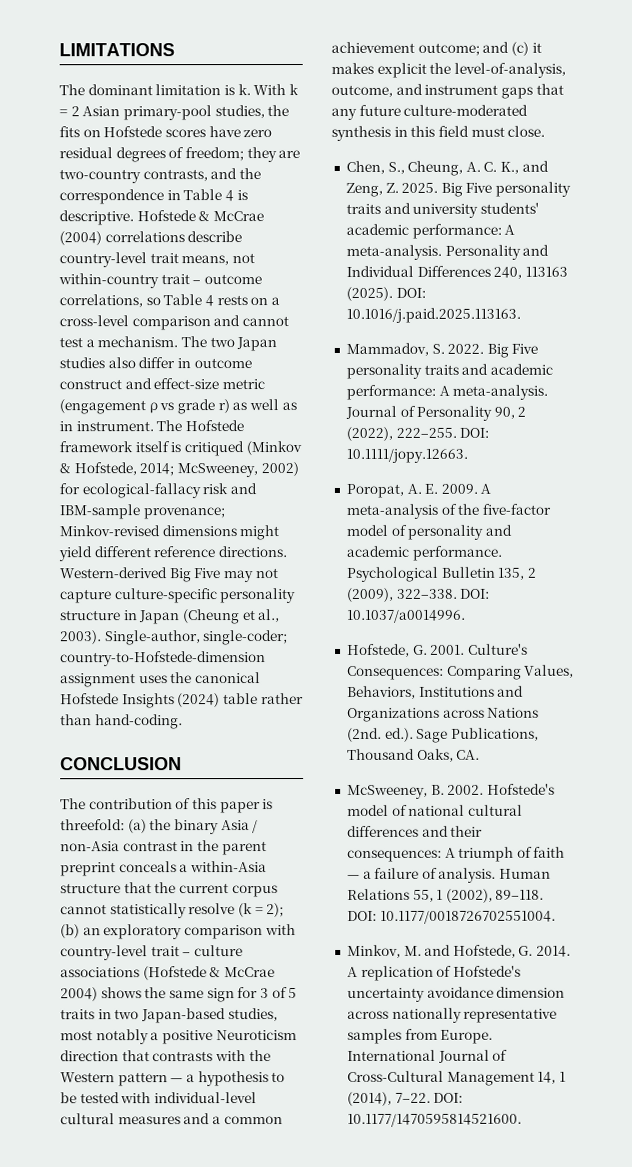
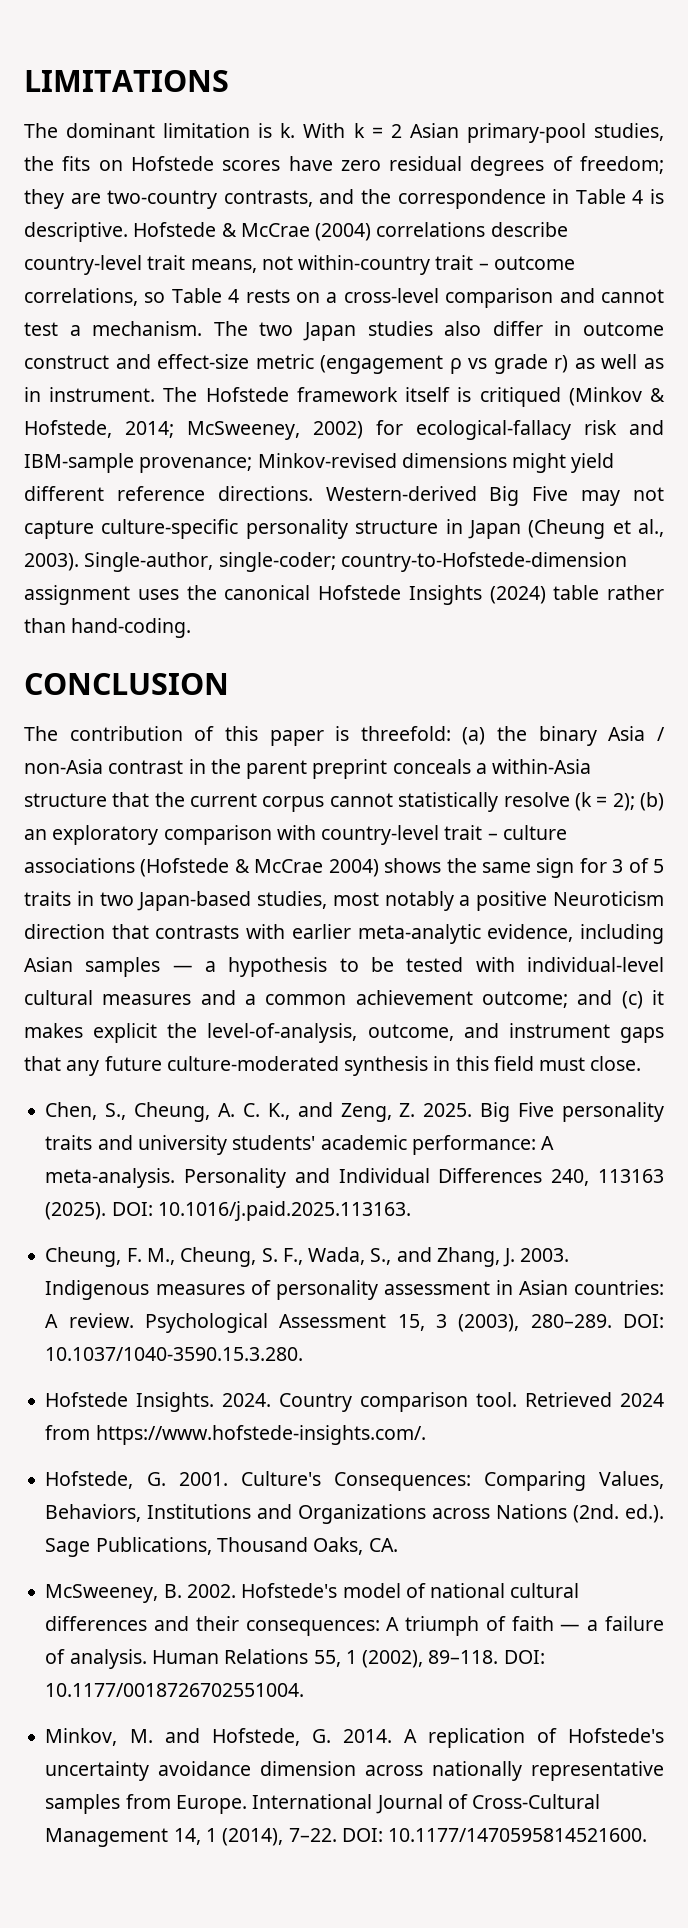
- (b) an exploratory comparison with country-level trait – culture associations (Hofstede & McCrae 2004) shows the same sign for 3 of 5 traits in two Japan-based studies, most notably a positive Neuroticism direction that contrasts with the Western pattern — a hypothesis to be tested with individual-level cultural measures and a common achievement outcome;
+ (b) an exploratory comparison with country-level trait – culture associations (Hofstede & McCrae 2004) shows the same sign for 3 of 5 traits in two Japan-based studies, most notably a positive Neuroticism direction that contrasts with earlier meta-analytic evidence, including Asian samples — a hypothesis to be tested with individual-level cultural measures and a common achievement outcome;
- Mammadov, S. 2022. Big Five personality traits and academic performance: A meta-analysis. Journal of Personality 90, 2 (2022), 222–255. DOI: 10.1111/jopy.12663.
- Poropat, A. E. 2009. A meta-analysis of the five-factor model of personality and academic performance. Psychological Bulletin 135, 2 (2009), 322–338. DOI: 10.1037/a0014996.
+ Cheung, F. M., Cheung, S. F., Wada, S., and Zhang, J. 2003. Indigenous measures of personality assessment in Asian countries: A review. Psychological Assessment 15, 3 (2003), 280–289. DOI: 10.1037/1040-3590.15.3.280.
+ Hofstede Insights. 2024. Country comparison tool. Retrieved 2024 from https://www.hofstede-insights.com/.

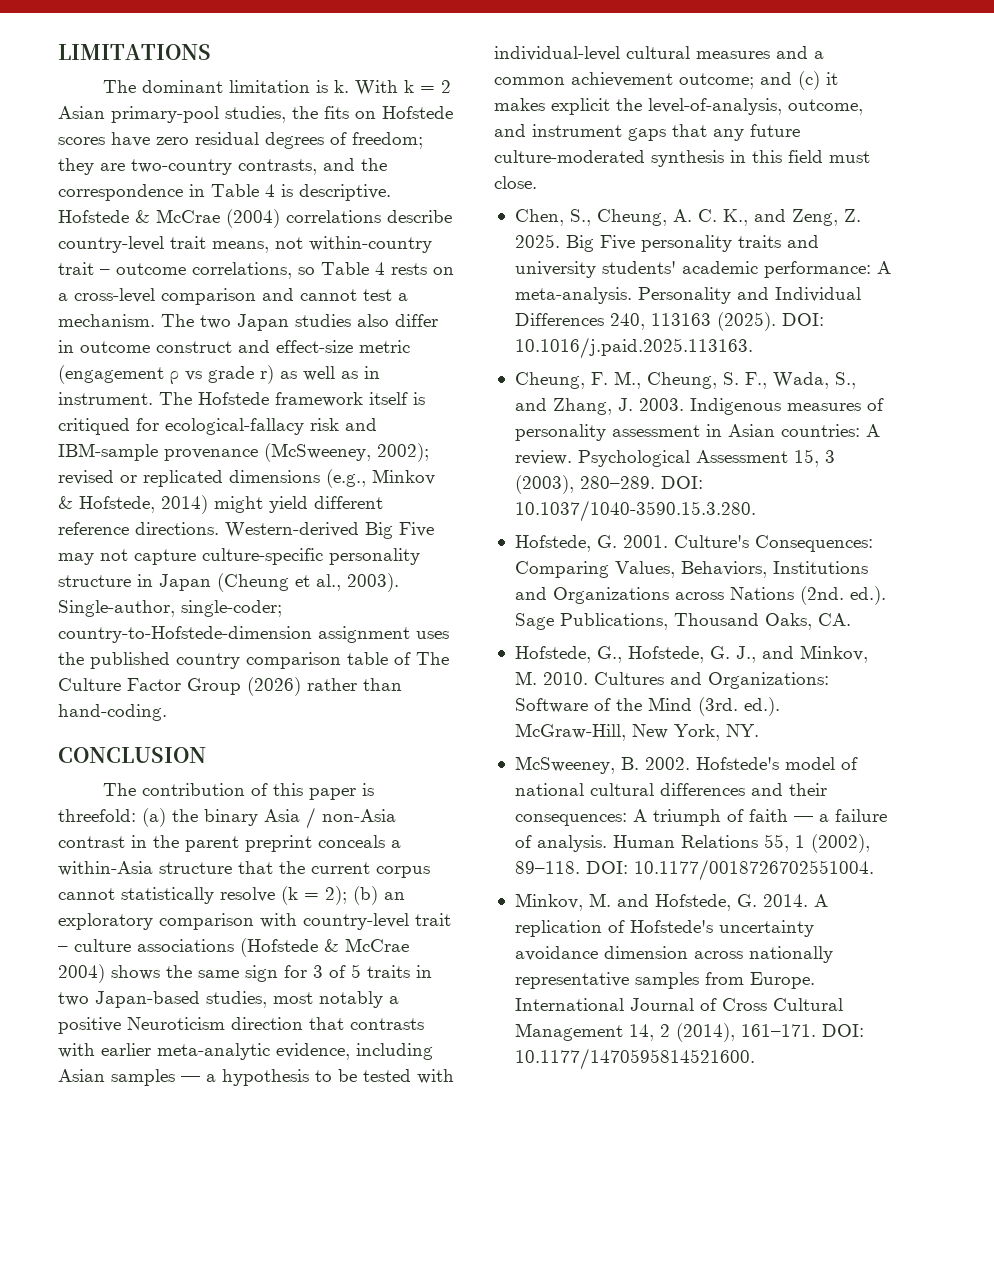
- The Hofstede framework itself is critiqued (Minkov & Hofstede, 2014; McSweeney, 2002) for ecological-fallacy risk and IBM-sample provenance; Minkov-revised dimensions might yield different reference directions.
+ The Hofstede framework itself is critiqued for ecological-fallacy risk and IBM-sample provenance (McSweeney, 2002); revised or replicated dimensions (e.g., Minkov & Hofstede, 2014) might yield different reference directions.
- Single-author, single-coder; country-to-Hofstede-dimension assignment uses the canonical Hofstede Insights (2024) table rather than hand-coding.
+ Single-author, single-coder; country-to-Hofstede-dimension assignment uses the published country comparison table of The Culture Factor Group (2026) rather than hand-coding.
- Hofstede Insights. 2024. Country comparison tool. Retrieved 2024 from https://www.hofstede-insights.com/.
+ Hofstede, G., Hofstede, G. J., and Minkov, M. 2010. Cultures and Organizations: Software of the Mind (3rd. ed.). McGraw-Hill, New York, NY.
- International Journal of Cross-Cultural Management 14, 1 (2014), 7–22.
+ International Journal of Cross Cultural Management 14, 2 (2014), 161–171.

